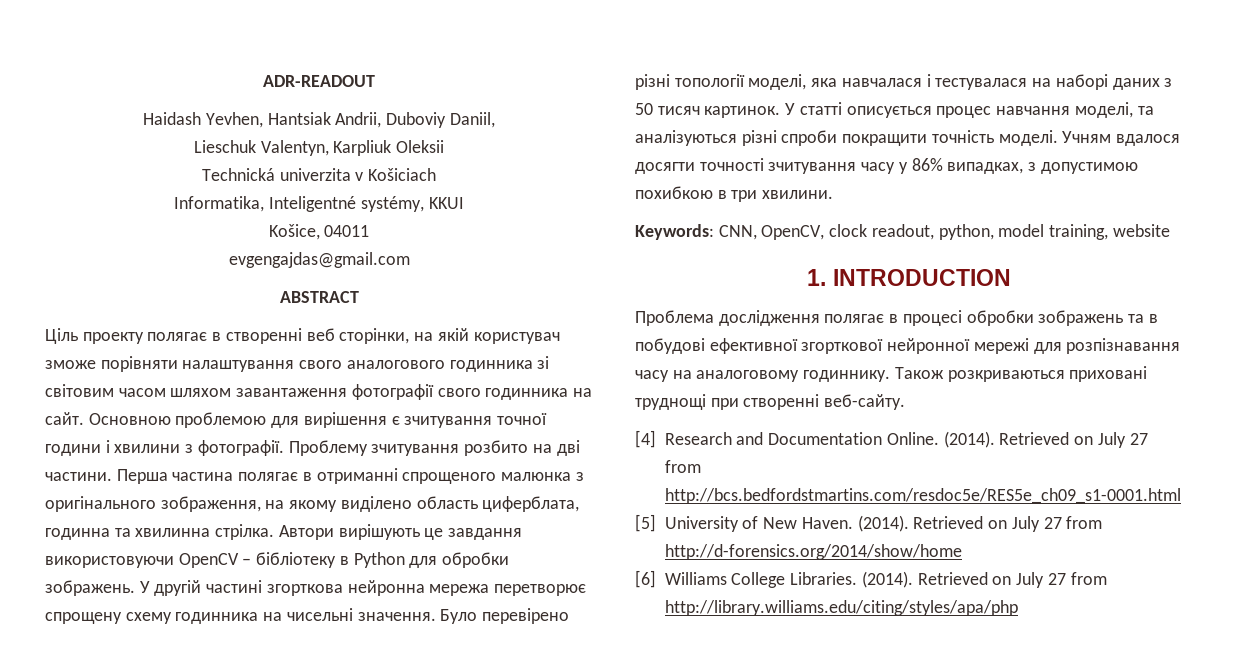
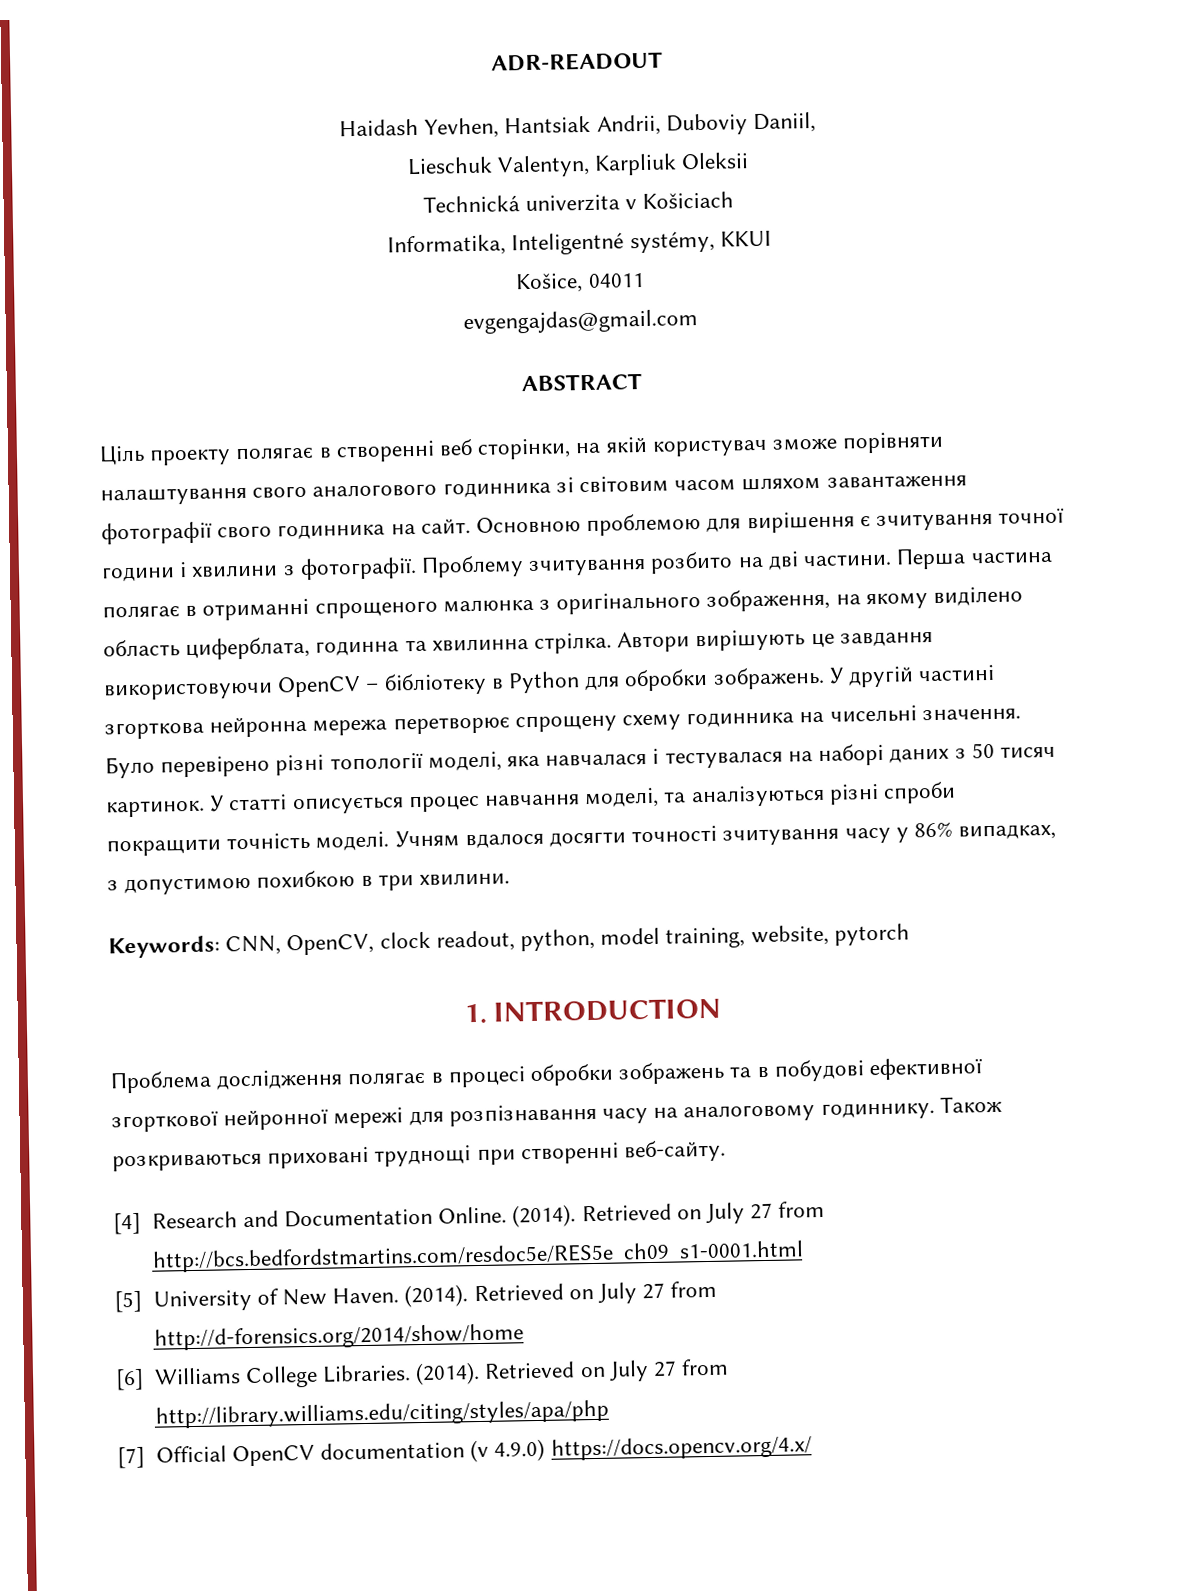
- Keywords: CNN, OpenCV, clock readout, python, model training, website
+ Keywords: CNN, OpenCV, clock readout, python, model training, website, pytorch
+ [7] Official OpenCV documentation (v 4.9.0) https://docs.opencv.org/4.x/

